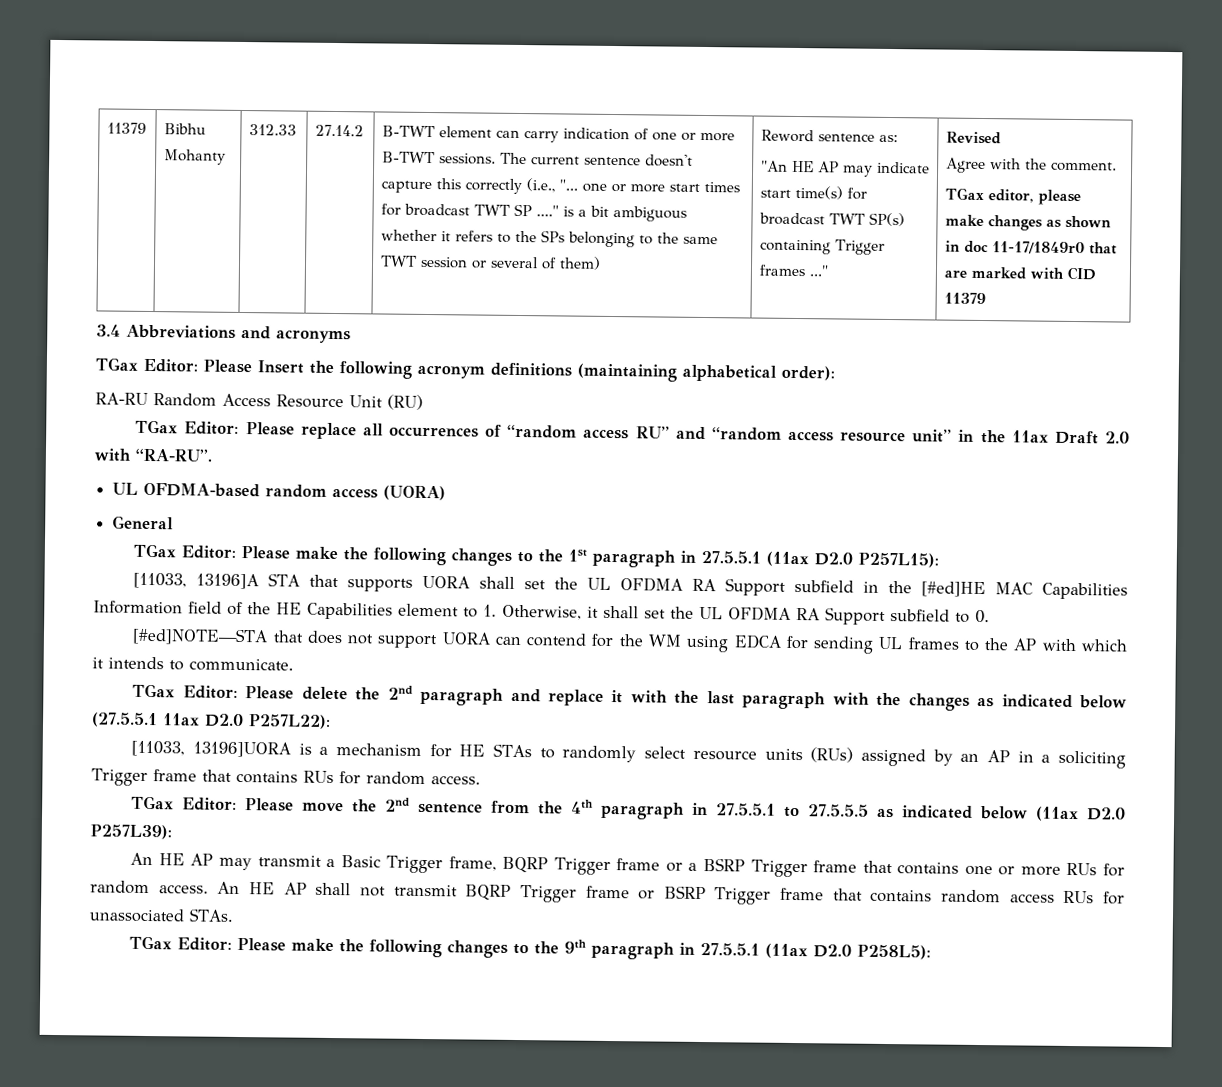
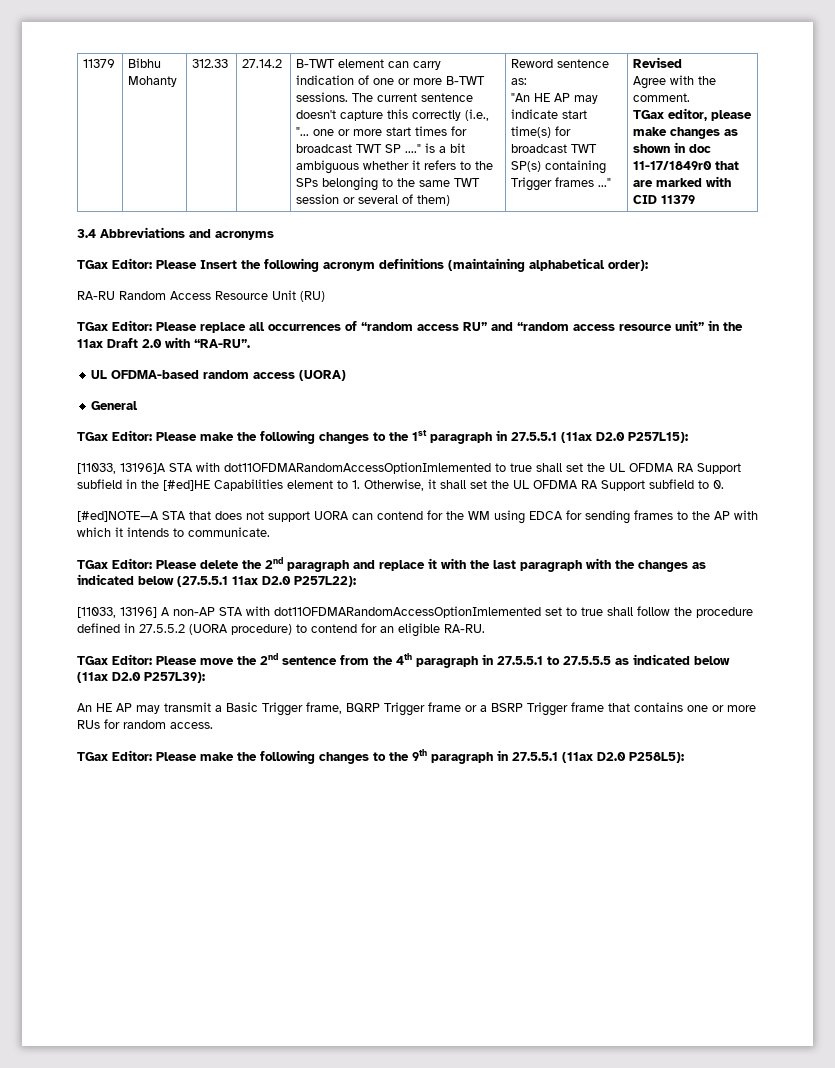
- [11033, 13196]A STA that supports UORA shall set the UL OFDMA RA Support subfield in the [#ed]HE MAC Capabilities Information field of the HE Capabilities element to 1. Otherwise, it shall set the UL OFDMA RA Support subfield to 0.
+ [11033, 13196]A STA with dot11OFDMARandomAccessOptionImlemented to true shall set the UL OFDMA RA Support subfield in the [#ed]HE Capabilities element to 1. Otherwise, it shall set the UL OFDMA RA Support subfield to 0.
- [#ed]NOTE—STA that does not support UORA can contend for the WM using EDCA for sending UL frames to the AP with which it intends to communicate.
+ [#ed]NOTE—A STA that does not support UORA can contend for the WM using EDCA for sending frames to the AP with which it intends to communicate.
- [11033, 13196]UORA is a mechanism for HE STAs to randomly select resource units (RUs) assigned by an AP in a soliciting Trigger frame that contains RUs for random access.
+ [11033, 13196] A non-AP STA with dot11OFDMARandomAccessOptionImlemented set to true shall follow the procedure defined in 27.5.5.2 (UORA procedure) to contend for an eligible RA-RU.
- An HE AP shall not transmit BQRP Trigger frame or BSRP Trigger frame that contains random access RUs for unassociated STAs.

